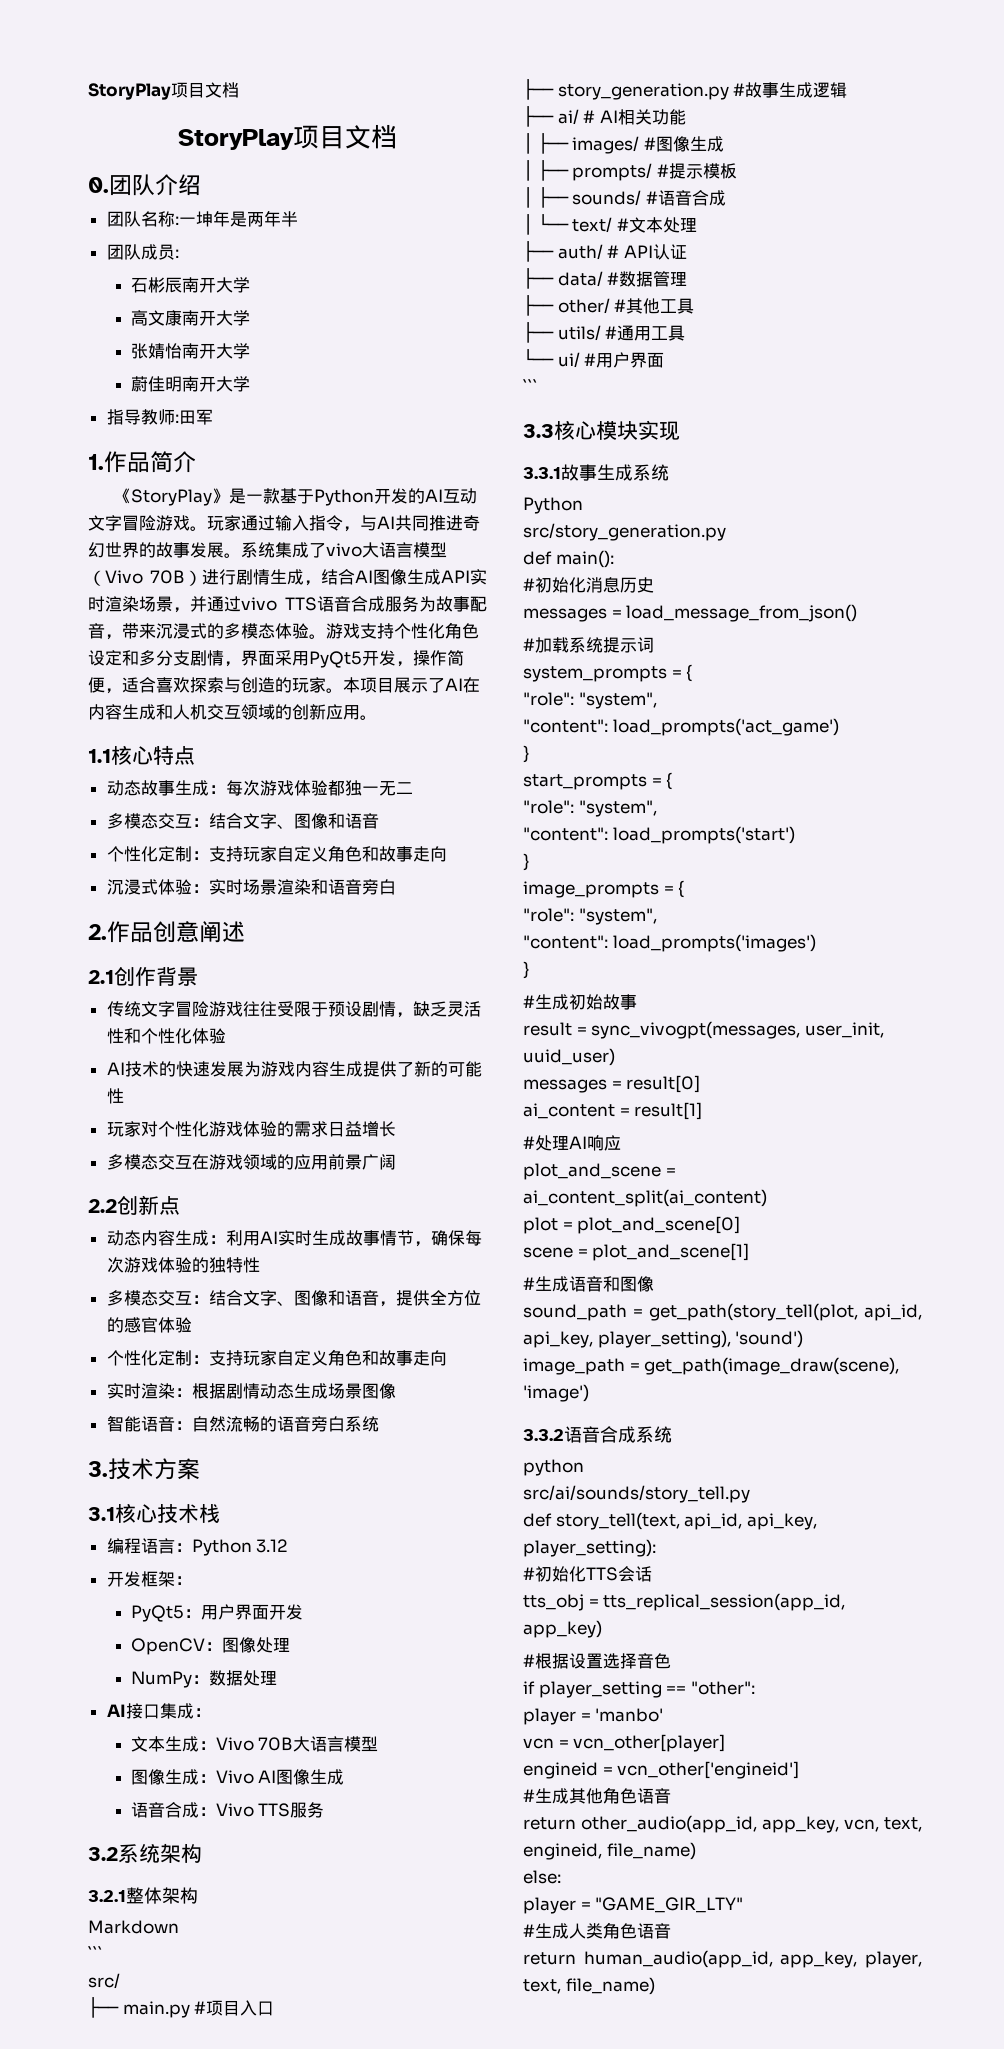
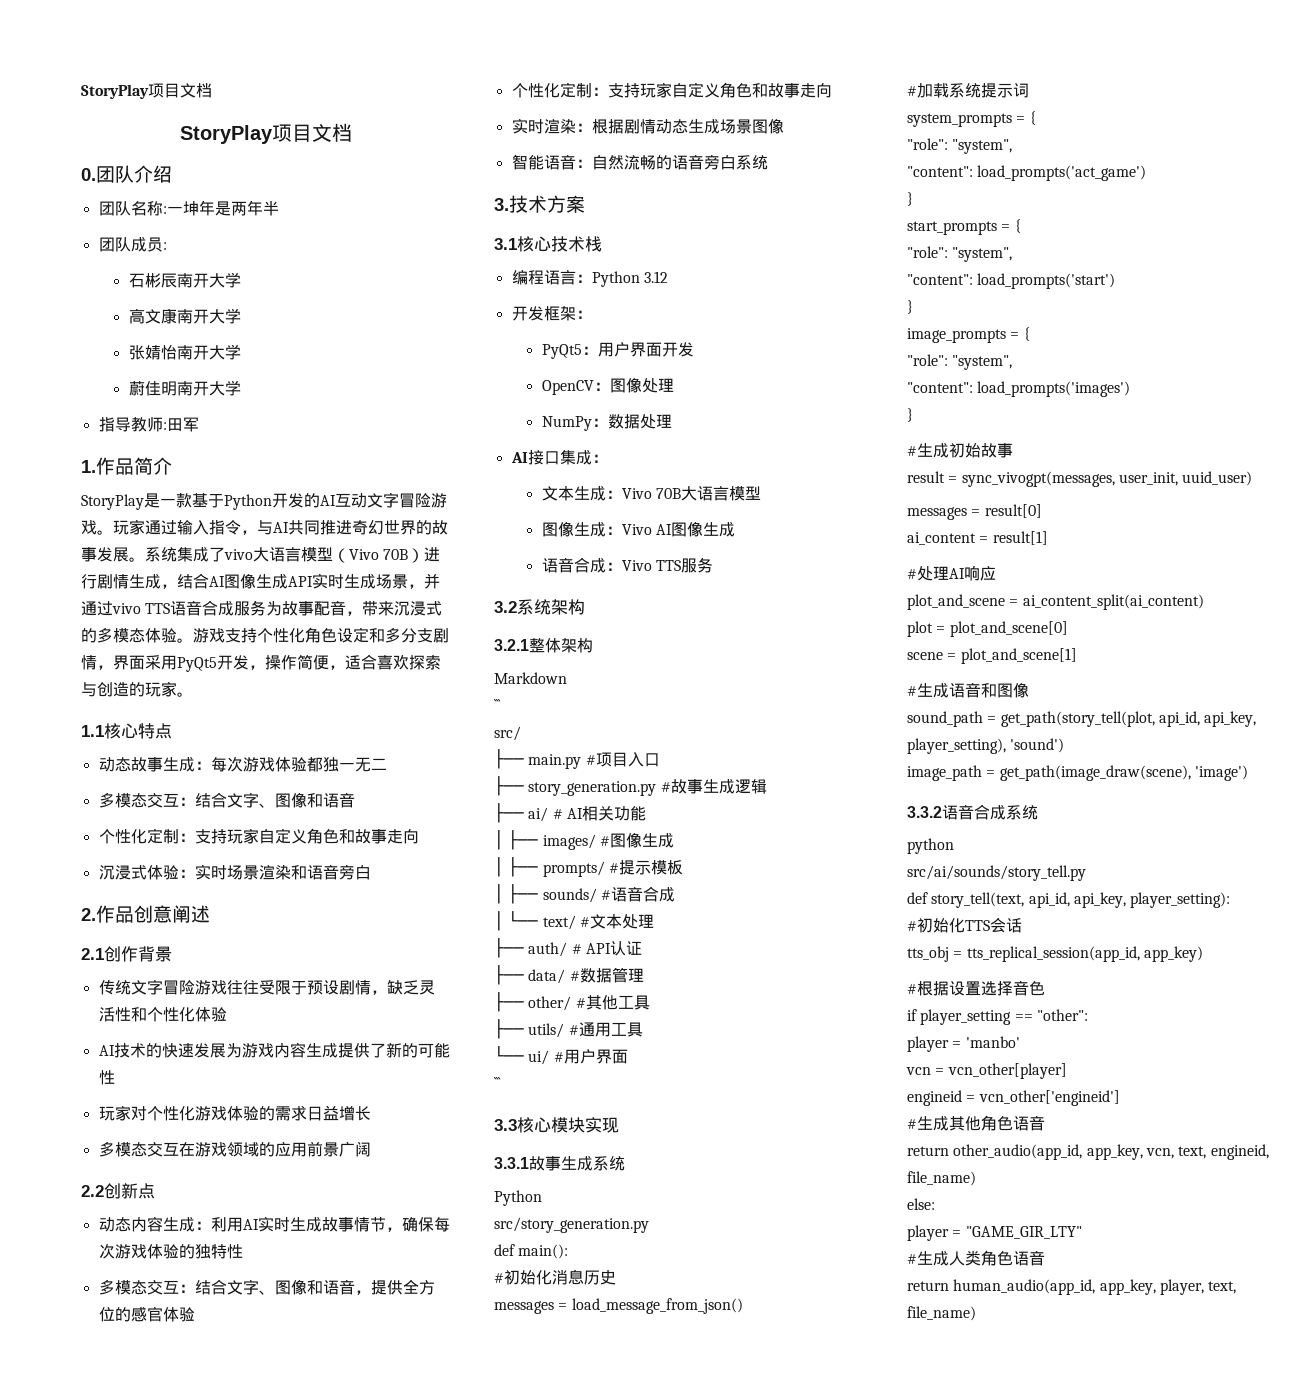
- 《StoryPlay》是一款基于Python开发的AI互动文字冒险游戏。
+ StoryPlay是一款基于Python开发的AI互动文字冒险游戏。
- 系统集成了vivo大语言模型（Vivo 70B）进行剧情生成，结合AI图像生成API实时渲染场景，并通过vivo TTS语音合成服务为故事配音，带来沉浸式的多模态体验。
+ 系统集成了vivo大语言模型（Vivo 70B）进行剧情生成，结合AI图像生成API实时生成场景，并通过vivo TTS语音合成服务为故事配音，带来沉浸式的多模态体验。
- 本项目展示了AI在内容生成和人机交互领域的创新应用。

